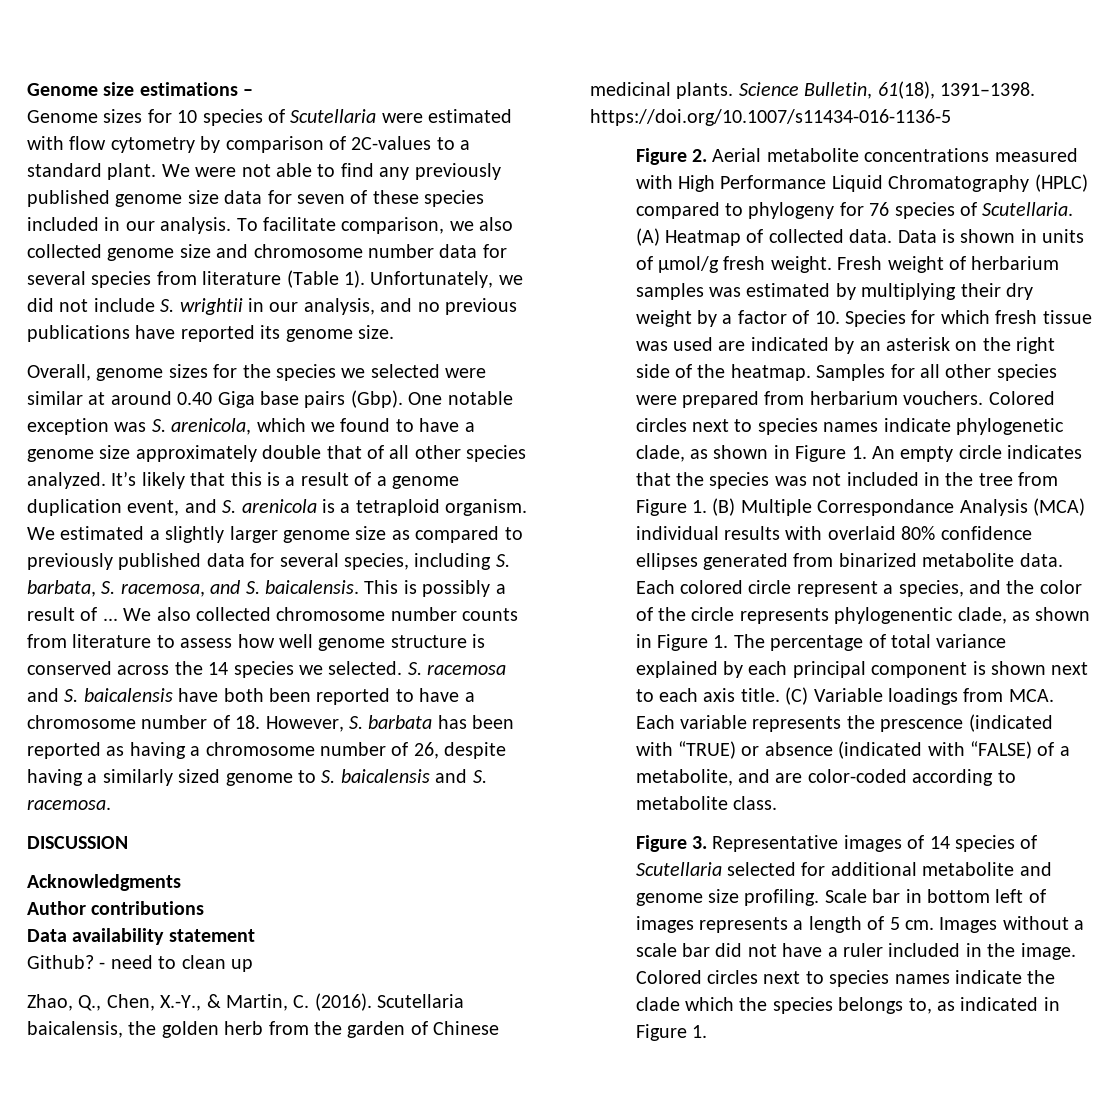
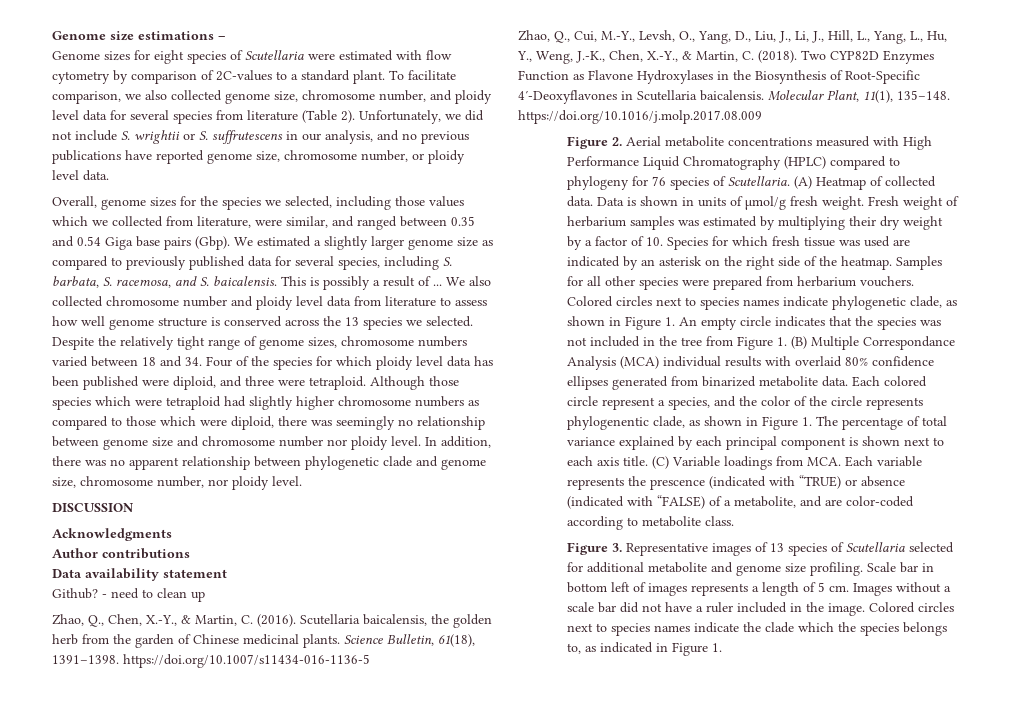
- Genome sizes for 10 species of Scutellaria were estimated with flow cytometry by comparison of 2C-values to a standard plant.
+ Genome sizes for eight species of Scutellaria were estimated with flow cytometry by comparison of 2C-values to a standard plant.
- We were not able to find any previously published genome size data for seven of these species included in our analysis.
- To facilitate comparison, we also collected genome size and chromosome number data for several species from literature (Table 1).
+ To facilitate comparison, we also collected genome size, chromosome number, and ploidy level data for several species from literature (Table 2).
- Unfortunately, we did not include S. wrightii in our analysis, and no previous publications have reported its genome size.
+ Unfortunately, we did not include S. wrightii or S. suffrutescens in our analysis, and no previous publications have reported genome size, chromosome number, or ploidy level data.
- Overall, genome sizes for the species we selected were similar at around 0.40 Giga base pairs (Gbp). One notable exception was S. arenicola, which we found to have a genome size approximately double that of all other species analyzed. It’s likely that this is a result of a genome duplication event, and S. arenicola is a tetraploid organism.
+ Overall, genome sizes for the species we selected, including those values which we collected from literature, were similar, and ranged between 0.35 and 0.54 Giga base pairs (Gbp).
- We also collected chromosome number counts from literature to assess how well genome structure is conserved across the 14 species we selected.
+ We also collected chromosome number and ploidy level data from literature to assess how well genome structure is conserved across the 13 species we selected.
- S. racemosa and S. baicalensis have both been reported to have a chromosome number of 18. However, S. barbata has been reported as having a chromosome number of 26, despite having a similarly sized genome to S. baicalensis and S. racemosa.
+ Despite the relatively tight range of genome sizes, chromosome numbers varied between 18 and 34. Four of the species for which ploidy level data has been published were diploid, and three were tetraploid. Although those species which were tetraploid had slightly higher chromosome numbers as compared to those which were diploid, there was seemingly no relationship between genome size and chromosome number nor ploidy level. In addition, there was no apparent relationship between phylogenetic clade and genome size, chromosome number, nor ploidy level.
+ Zhao, Q., Cui, M.-Y., Levsh, O., Yang, D., Liu, J., Li, J., Hill, L., Yang, L., Hu, Y., Weng, J.-K., Chen, X.-Y., & Martin, C. (2018). Two CYP82D Enzymes Function as Flavone Hydroxylases in the Biosynthesis of Root-Specific 4′-Deoxyflavones in Scutellaria baicalensis. Molecular Plant, 11(1), 135–148. https://doi.org/10.1016/j.molp.2017.08.009
- Figure 3. Representative images of 14 species of Scutellaria selected for additional metabolite and genome size profiling.
+ Figure 3. Representative images of 13 species of Scutellaria selected for additional metabolite and genome size profiling.

